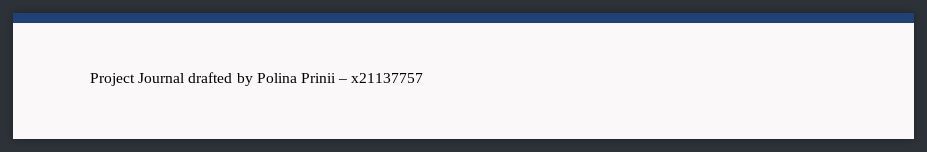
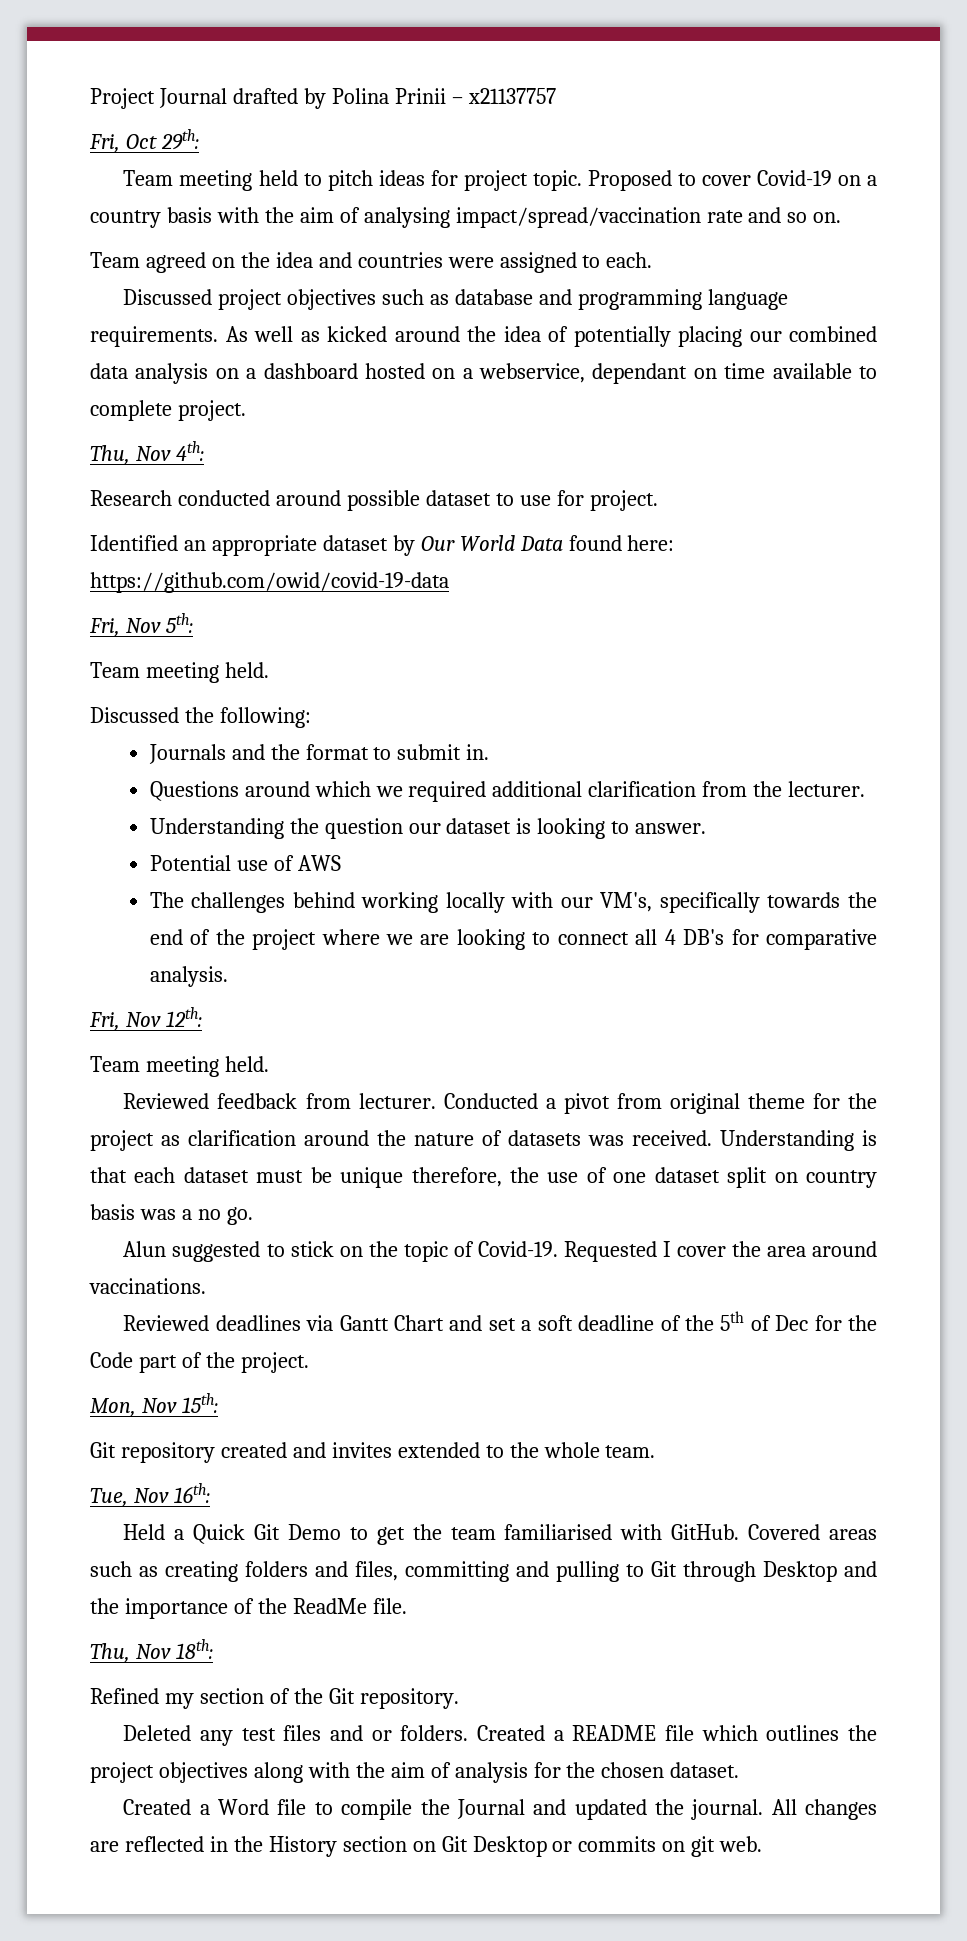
+ Fri, Oct 29th:
+ Team meeting held to pitch ideas for project topic. Proposed to cover Covid-19 on a country basis with the aim of analysing impact/spread/vaccination rate and so on.
+ Team agreed on the idea and countries were assigned to each.
+ Discussed project objectives such as database and programming language requirements. As well as kicked around the idea of potentially placing our combined data analysis on a dashboard hosted on a webservice, dependant on time available to complete project.
+ Thu, Nov 4th:
+ Research conducted around possible dataset to use for project.
+ Identified an appropriate dataset by Our World Data found here: https://github.com/owid/covid-19-data
+ Fri, Nov 5th:
+ Team meeting held.
+ Discussed the following:
+ Journals and the format to submit in.
+ Questions around which we required additional clarification from the lecturer.
+ Understanding the question our dataset is looking to answer.
+ Potential use of AWS
+ The challenges behind working locally with our VM's, specifically towards the end of the project where we are looking to connect all 4 DB's for comparative analysis.
+ Fri, Nov 12th:
+ Team meeting held.
+ Reviewed feedback from lecturer. Conducted a pivot from original theme for the project as clarification around the nature of datasets was received. Understanding is that each dataset must be unique therefore, the use of one dataset split on country basis was a no go.
+ Alun suggested to stick on the topic of Covid-19. Requested I cover the area around vaccinations.
+ Reviewed deadlines via Gantt Chart and set a soft deadline of the 5th of Dec for the Code part of the project.
+ Mon, Nov 15th:
+ Git repository created and invites extended to the whole team.
+ Tue, Nov 16th:
+ Held a Quick Git Demo to get the team familiarised with GitHub. Covered areas such as creating folders and files, committing and pulling to Git through Desktop and the importance of the ReadMe file.
+ Thu, Nov 18th:
+ Refined my section of the Git repository.
+ Deleted any test files and or folders. Created a README file which outlines the project objectives along with the aim of analysis for the chosen dataset.
+ Created a Word file to compile the Journal and updated the journal. All changes are reflected in the History section on Git Desktop or commits on git web.

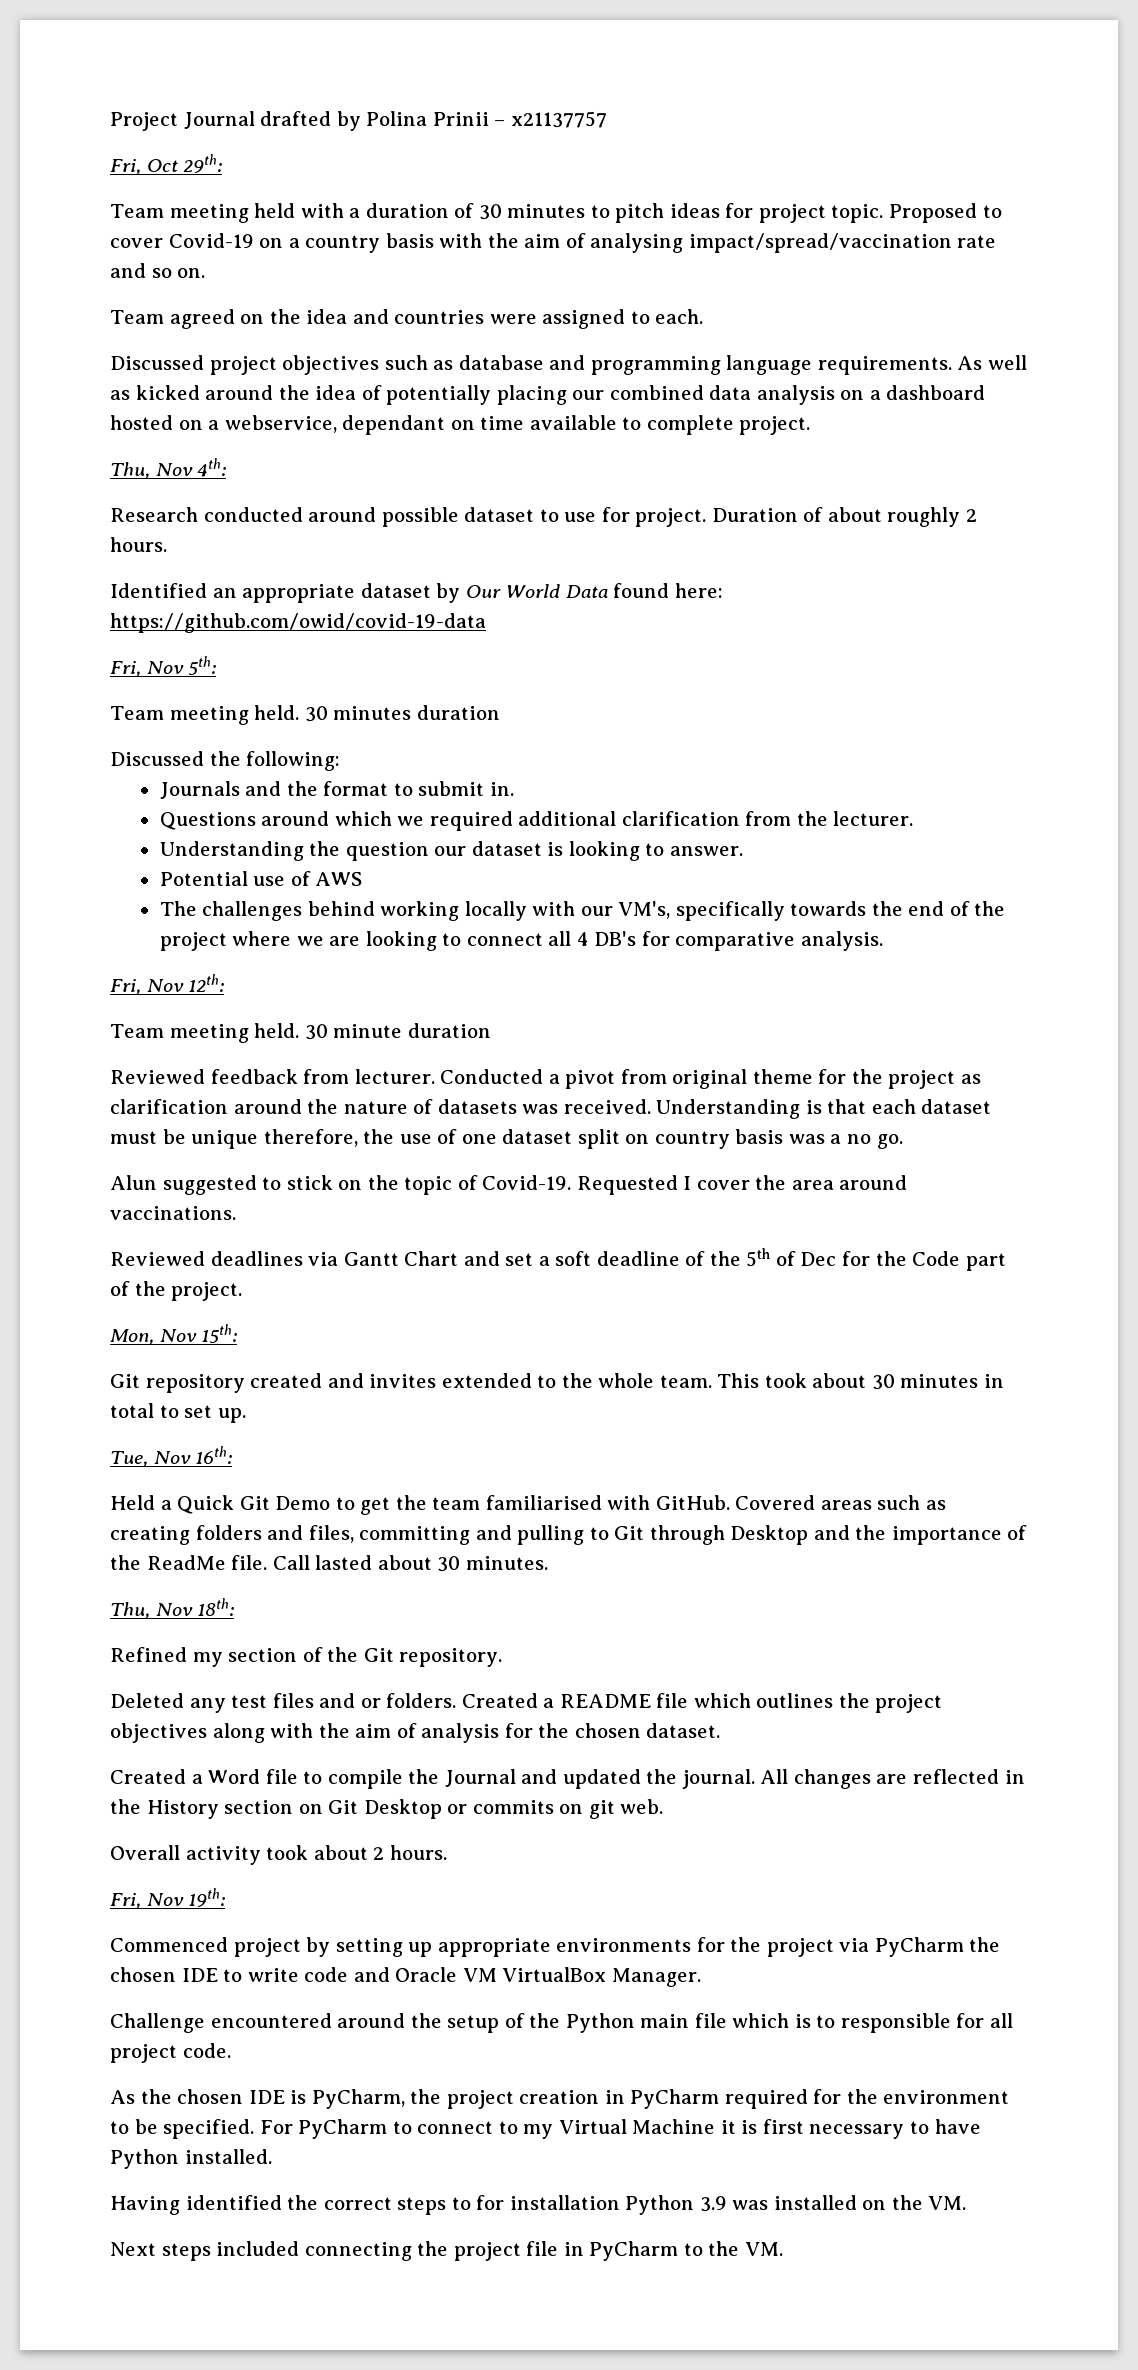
- Team meeting held to pitch ideas for project topic.
+ Team meeting held with a duration of 30 minutes to pitch ideas for project topic.
+ Duration of about roughly 2 hours.
+ 30 minutes duration
+ 30 minute duration
+ This took about 30 minutes in total to set up.
+ Call lasted about 30 minutes.
+ Overall activity took about 2 hours.
+ Fri, Nov 19th:
+ Commenced project by setting up appropriate environments for the project via PyCharm the chosen IDE to write code and Oracle VM VirtualBox Manager.
+ Challenge encountered around the setup of the Python main file which is to responsible for all project code.
+ As the chosen IDE is PyCharm, the project creation in PyCharm required for the environment to be specified. For PyCharm to connect to my Virtual Machine it is first necessary to have Python installed.
+ Having identified the correct steps to for installation Python 3.9 was installed on the VM.
+ Next steps included connecting the project file in PyCharm to the VM.

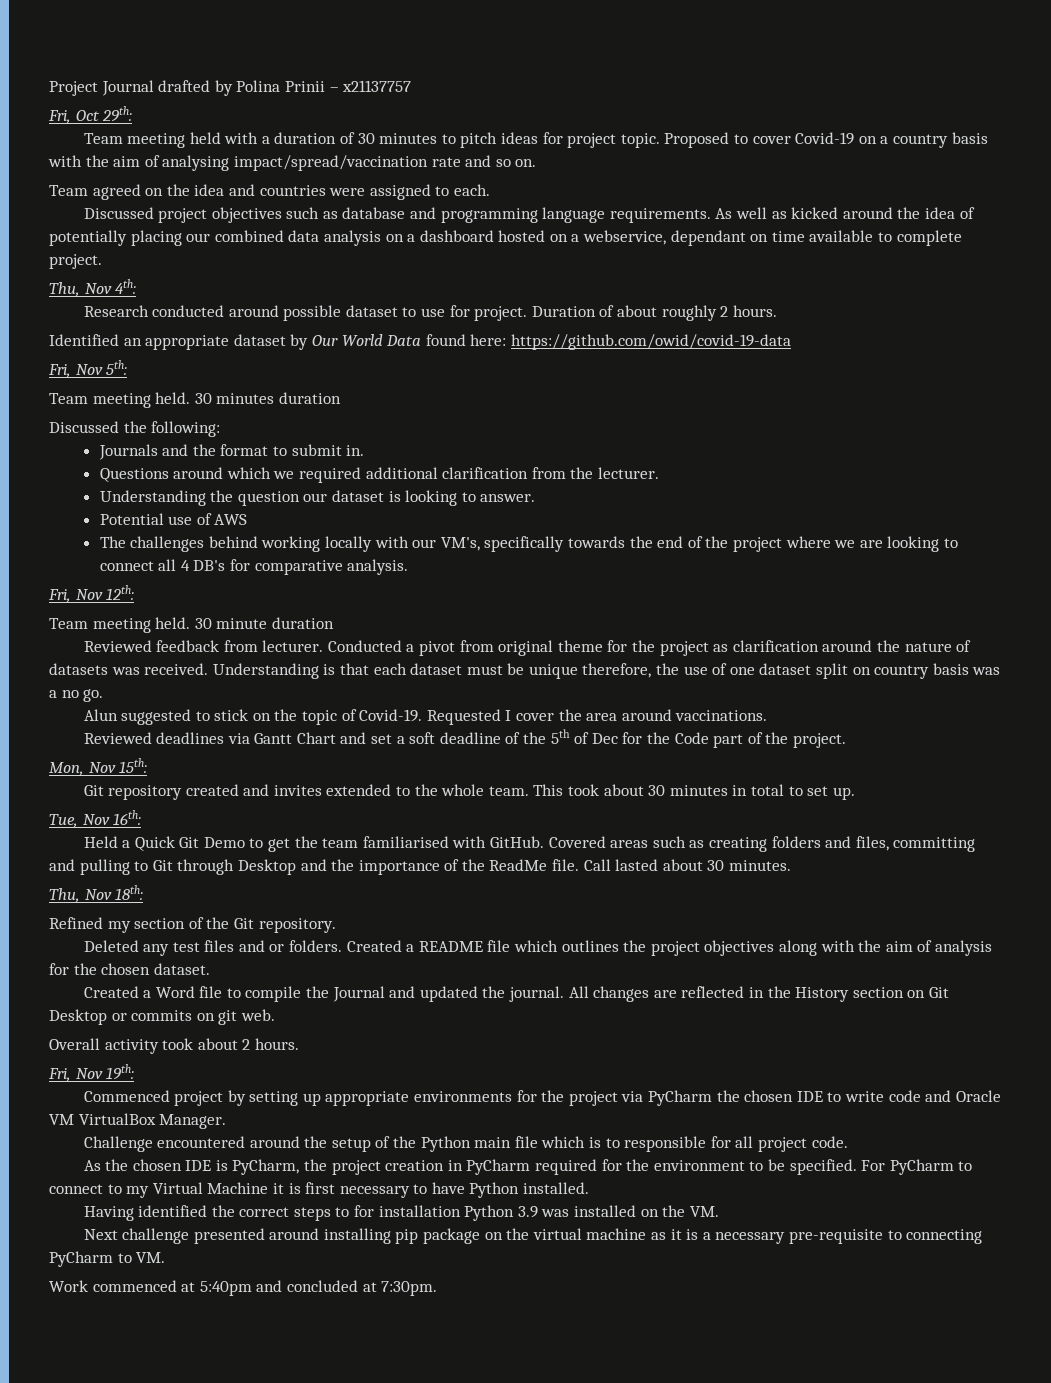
- Next steps included connecting the project file in PyCharm to the VM.
+ Next challenge presented around installing pip package on the virtual machine as it is a necessary pre-requisite to connecting PyCharm to VM.
+ Work commenced at 5:40pm and concluded at 7:30pm.

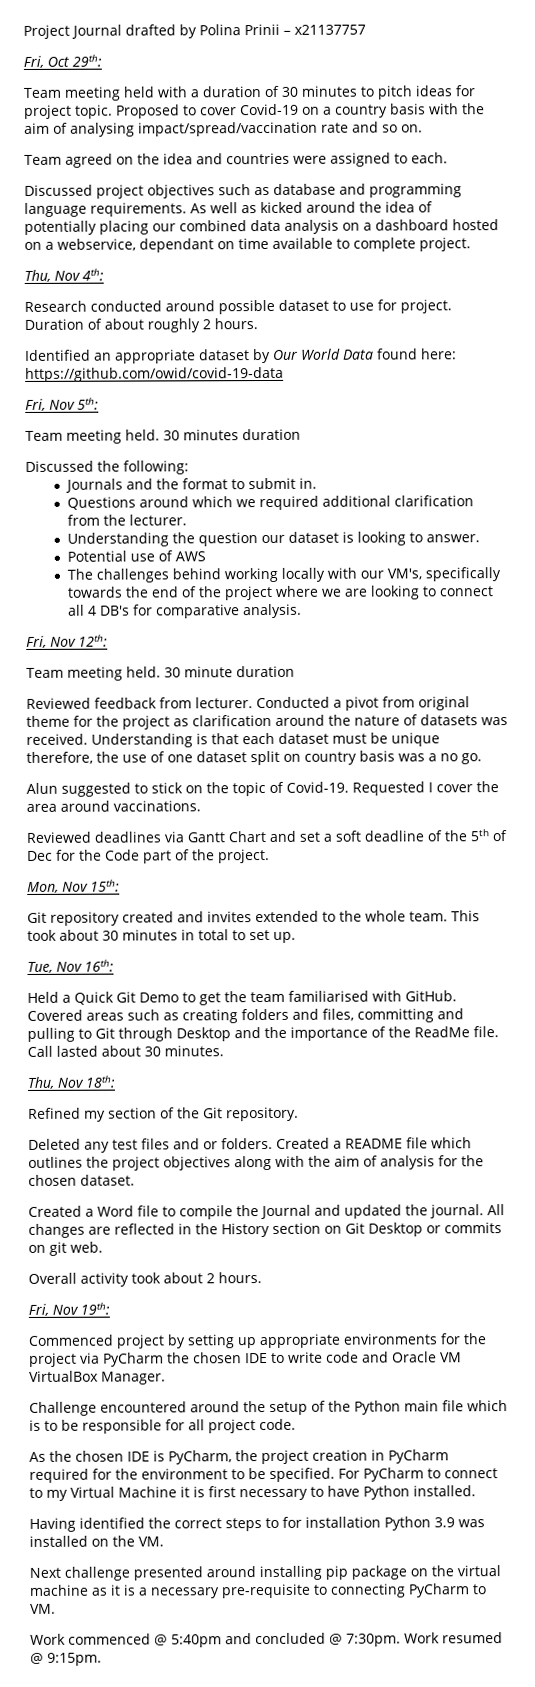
- Challenge encountered around the setup of the Python main file which is to responsible for all project code.
+ Challenge encountered around the setup of the Python main file which is to be responsible for all project code.
- Work commenced at 5:40pm and concluded at 7:30pm.
+ Work commenced @ 5:40pm and concluded @ 7:30pm. Work resumed @ 9:15pm.

